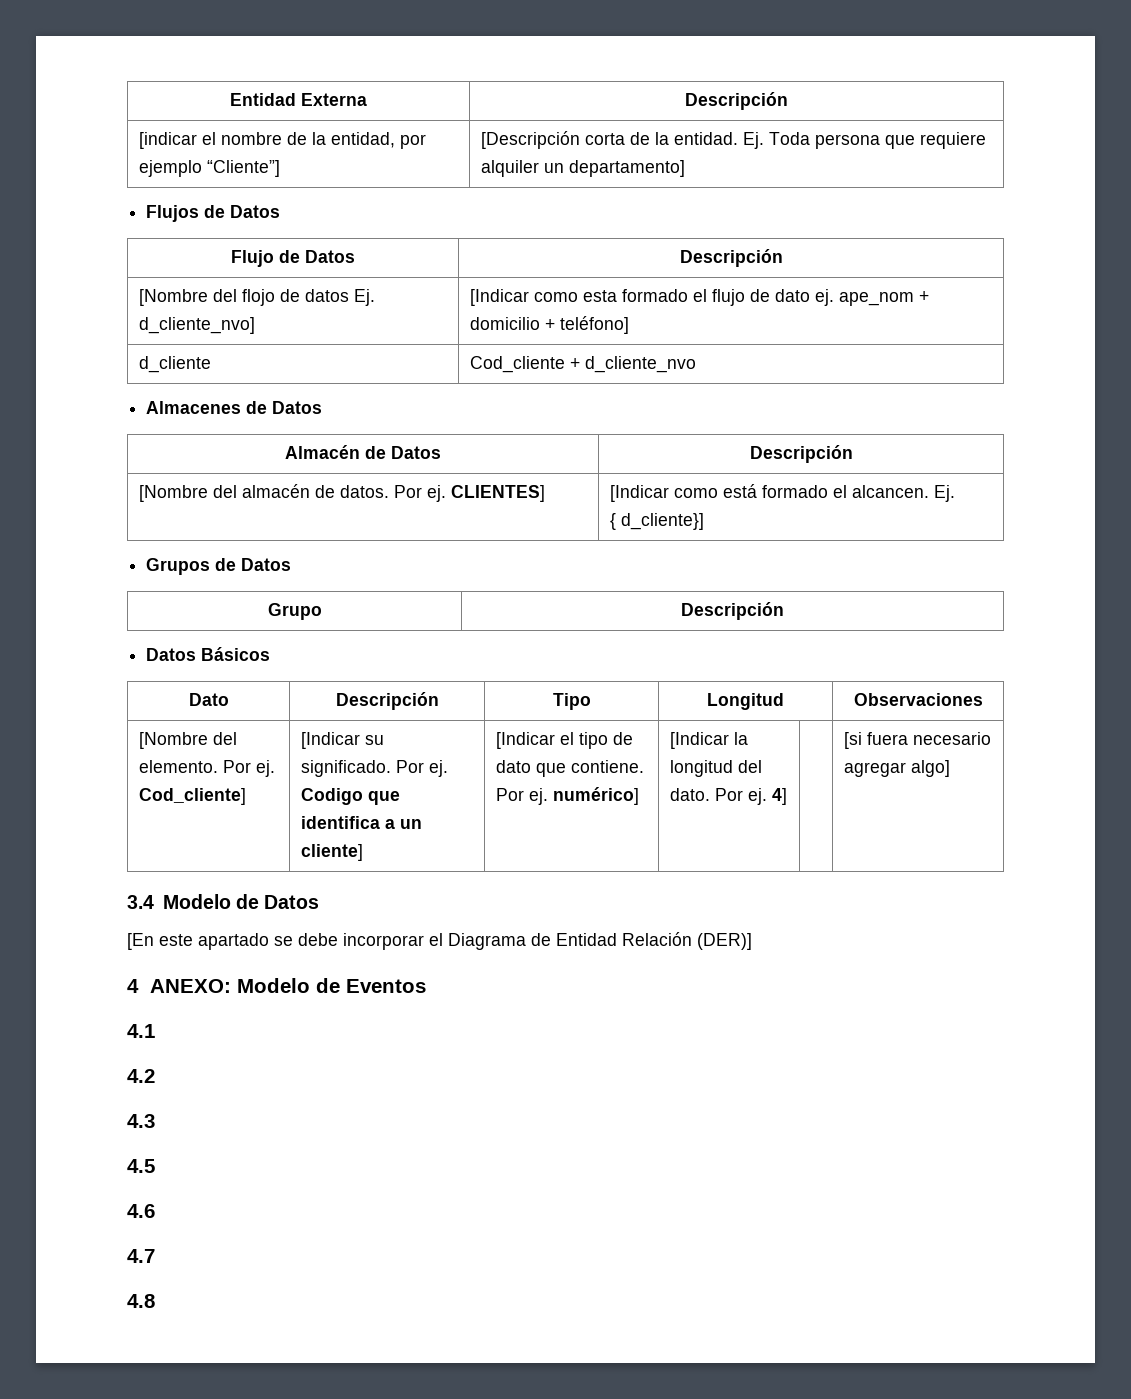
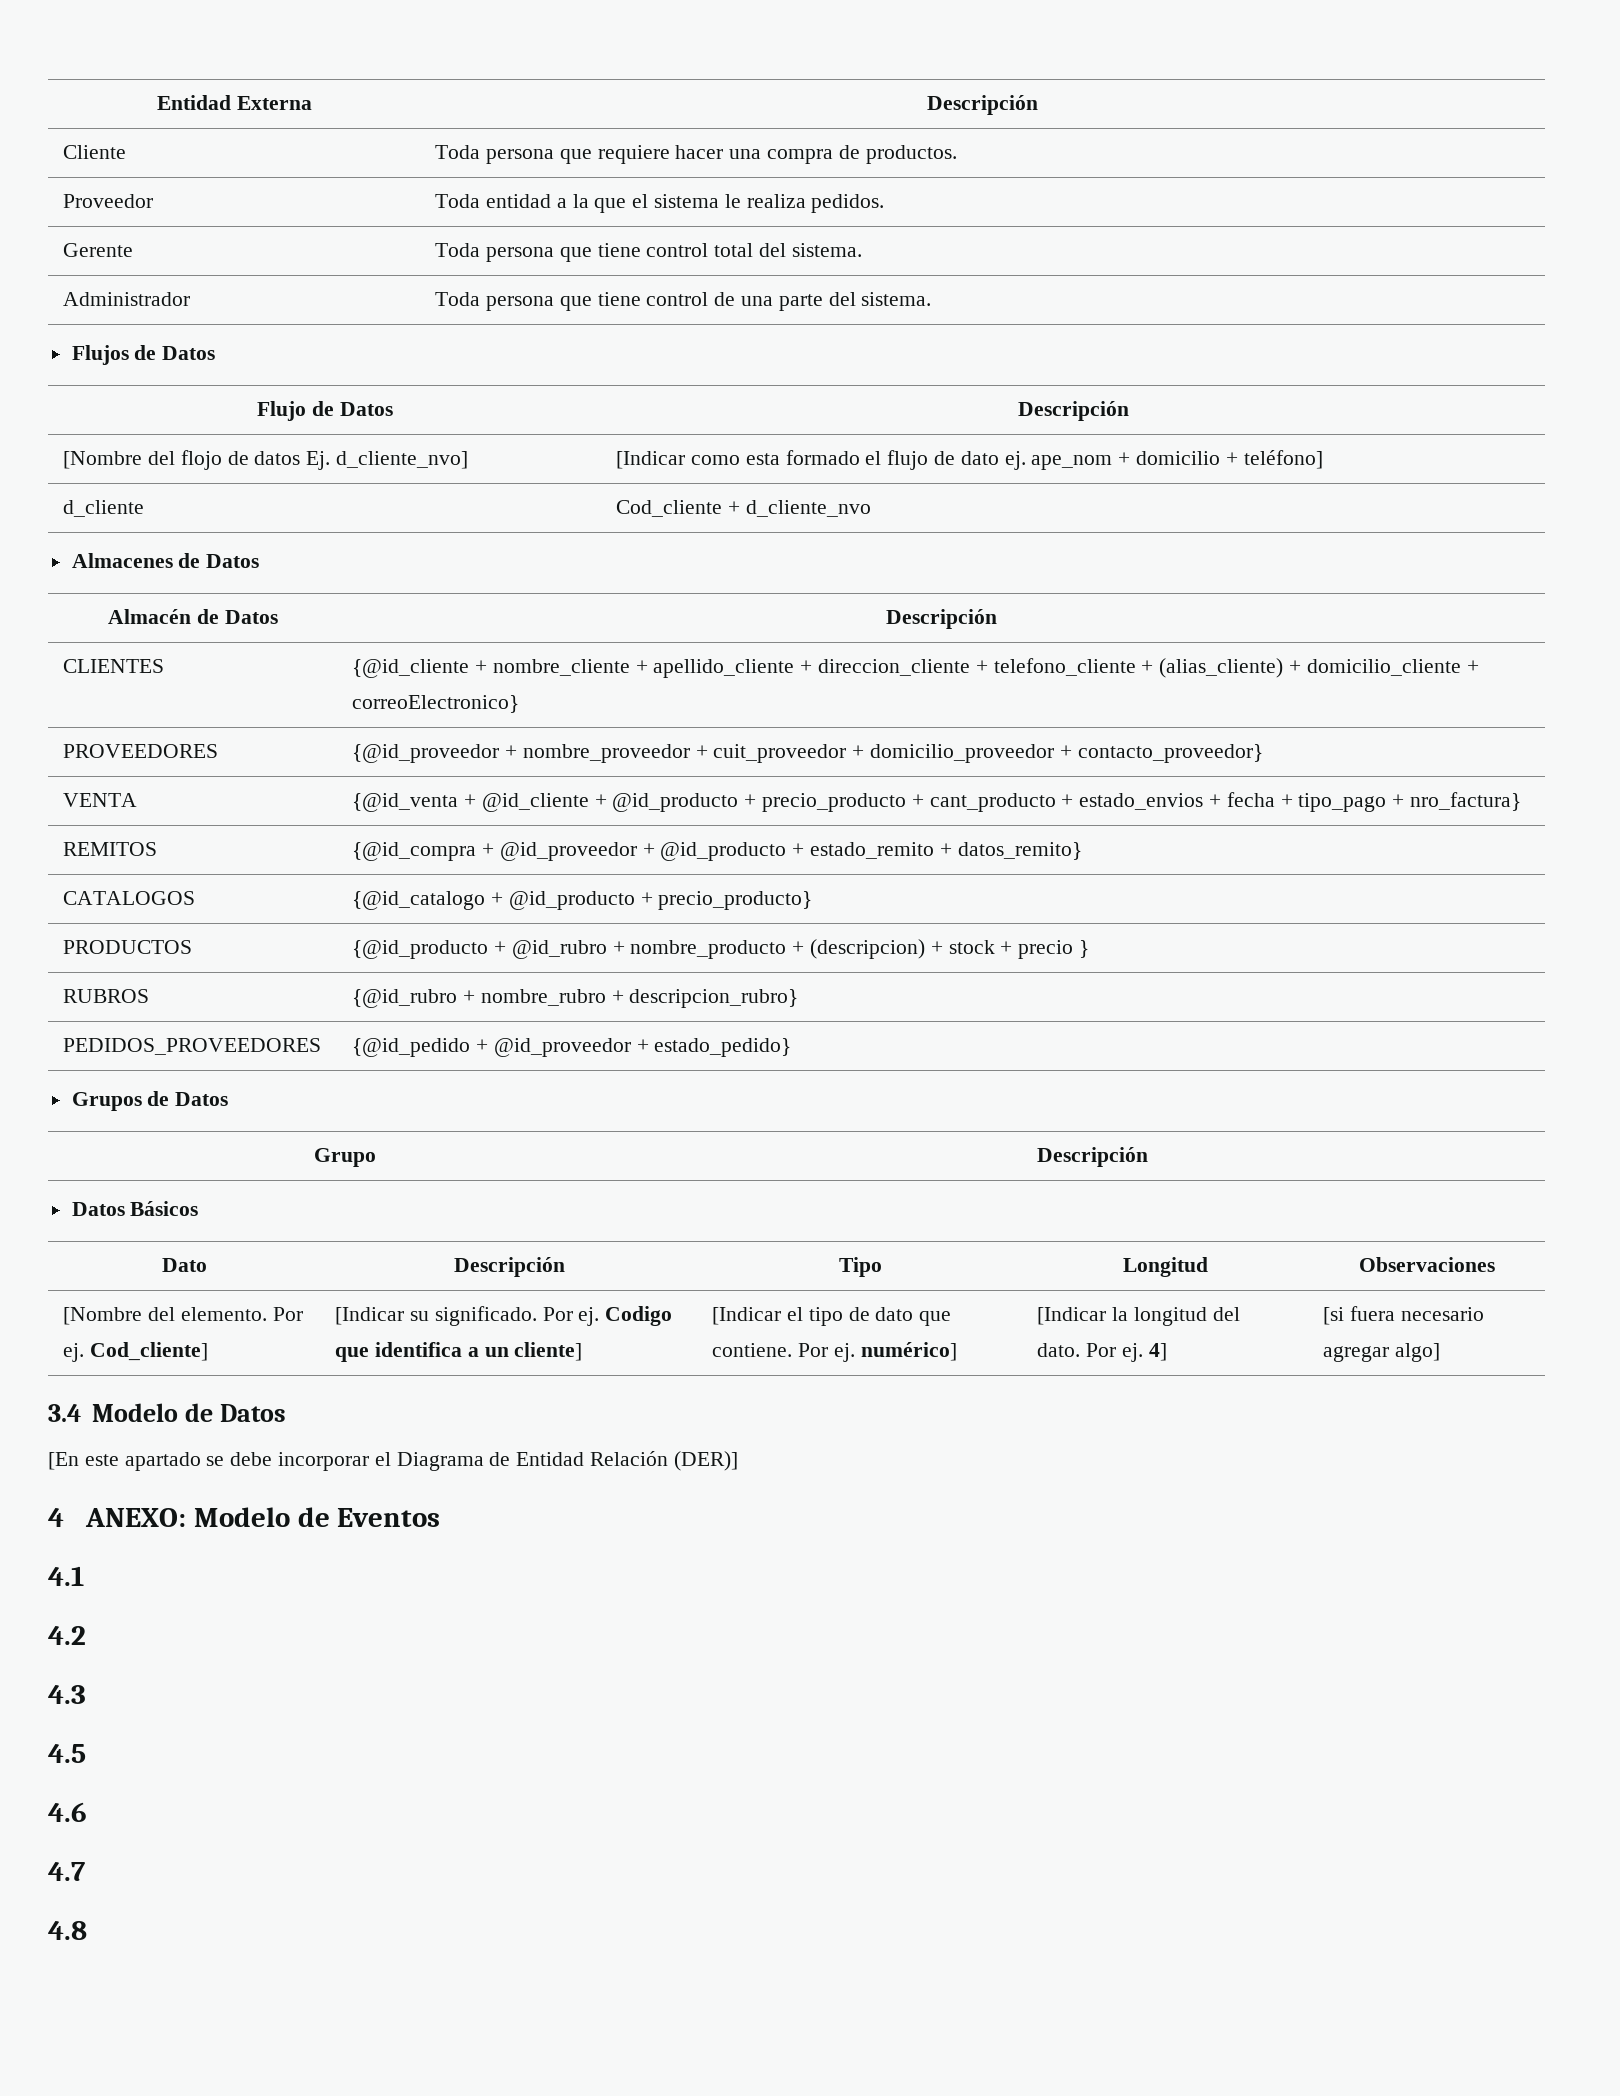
- [indicar el nombre de la entidad, por ejemplo “Cliente”] | [Descripción corta de la entidad. Ej. Toda persona que requiere alquiler un departamento]
+ Cliente | Toda persona que requiere hacer una compra de productos.
+ Proveedor | Toda entidad a la que el sistema le realiza pedidos.
+ Gerente | Toda persona que tiene control total del sistema.
+ Administrador | Toda persona que tiene control de una parte del sistema.
- [Nombre del almacén de datos. Por ej. CLIENTES] | [Indicar como está formado el alcancen. Ej.
- { d_cliente}]
+ CLIENTES | {@id_cliente + nombre_cliente + apellido_cliente + direccion_cliente + telefono_cliente + (alias_cliente) + domicilio_cliente + correoElectronico}
+ PROVEEDORES | {@id_proveedor + nombre_proveedor + cuit_proveedor + domicilio_proveedor + contacto_proveedor}
+ VENTA | {@id_venta + @id_cliente + @id_producto + precio_producto + cant_producto + estado_envios + fecha + tipo_pago + nro_factura}
+ REMITOS | {@id_compra + @id_proveedor + @id_producto + estado_remito + datos_remito}
+ CATALOGOS | {@id_catalogo + @id_producto + precio_producto}
+ PRODUCTOS | {@id_producto + @id_rubro + nombre_producto + (descripcion) + stock + precio }
+ RUBROS | {@id_rubro + nombre_rubro + descripcion_rubro}
+ PEDIDOS_PROVEEDORES | {@id_pedido + @id_proveedor + estado_pedido}

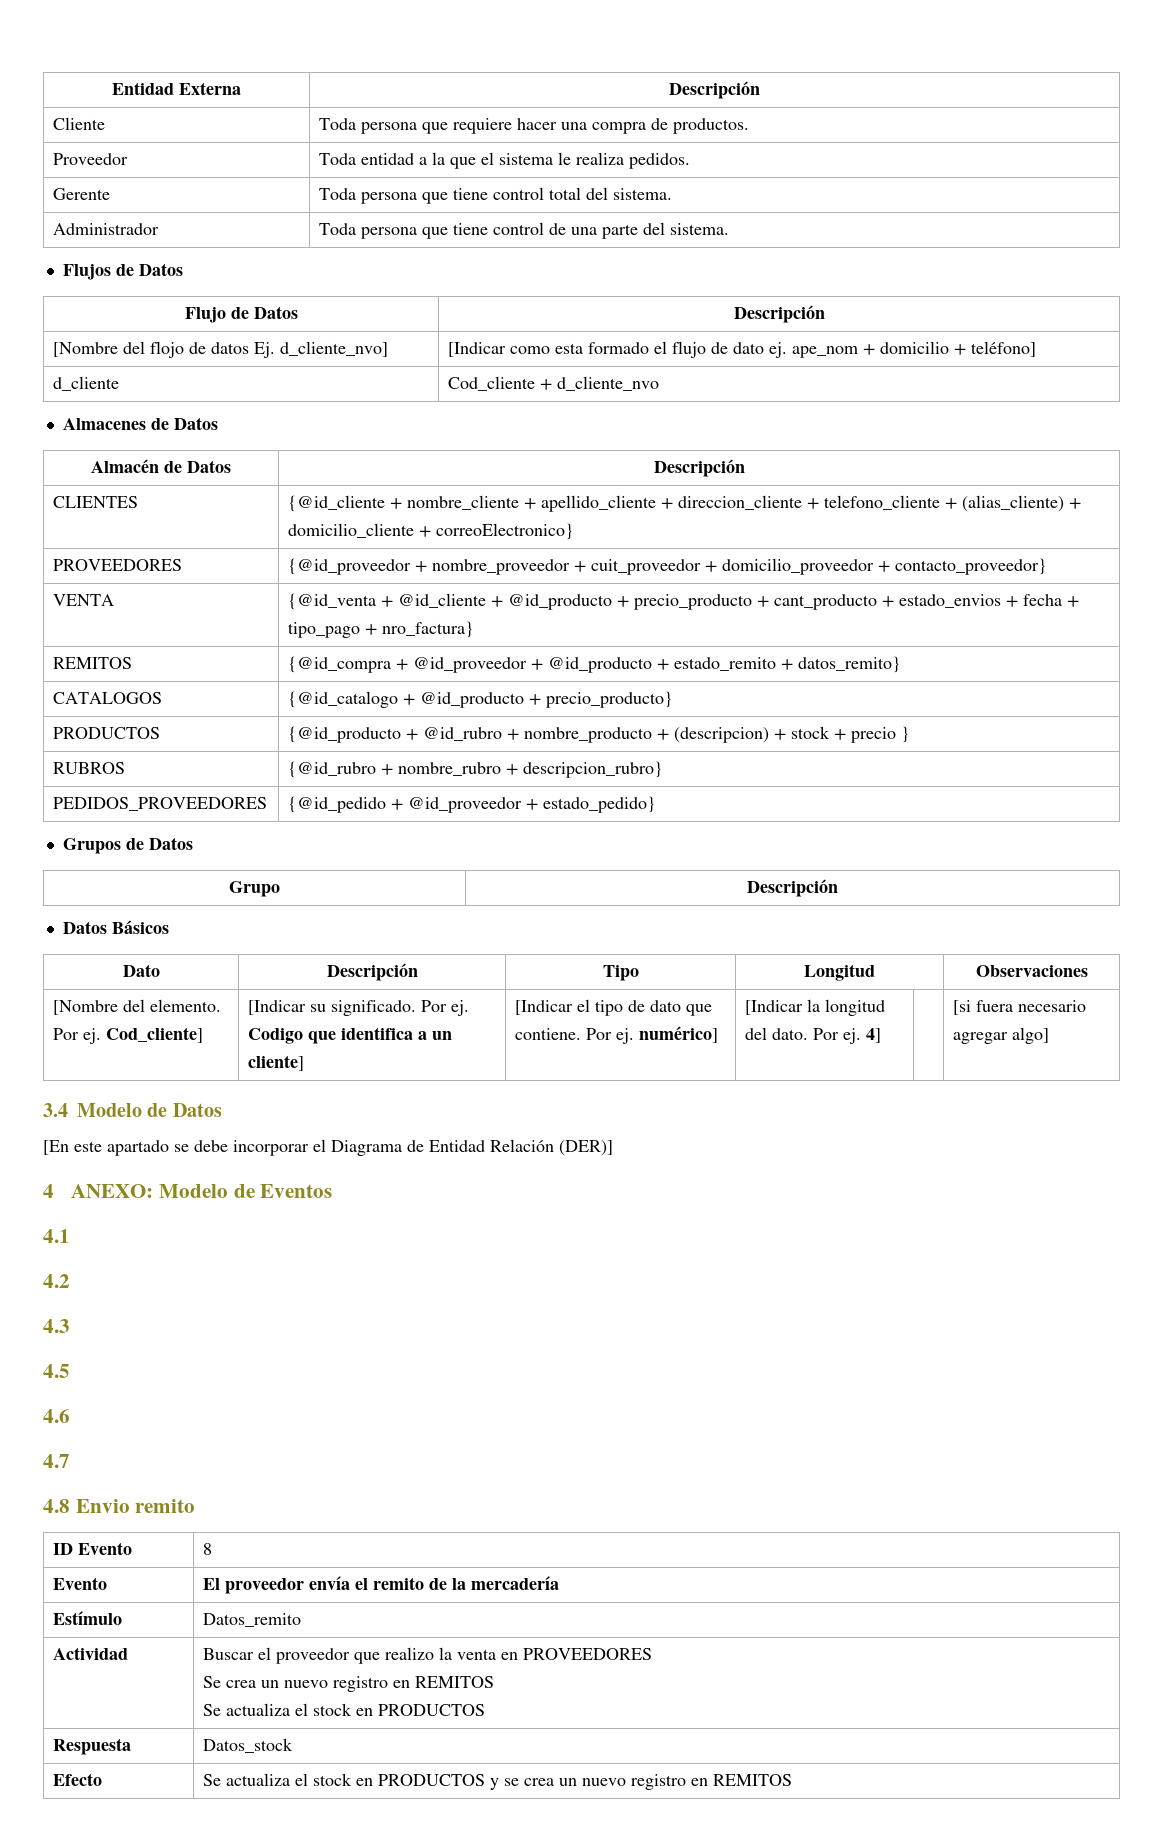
- 4.8
+ 4.8 Envio remito
+ ID Evento | 8
+ Evento | El proveedor envía el remito de la mercadería
+ Estímulo | Datos_remito
+ Actividad | Buscar el proveedor que realizo la venta en PROVEEDORES
+ Se crea un nuevo registro en REMITOS
+ Se actualiza el stock en PRODUCTOS
+ Respuesta | Datos_stock
+ Efecto | Se actualiza el stock en PRODUCTOS y se crea un nuevo registro en REMITOS

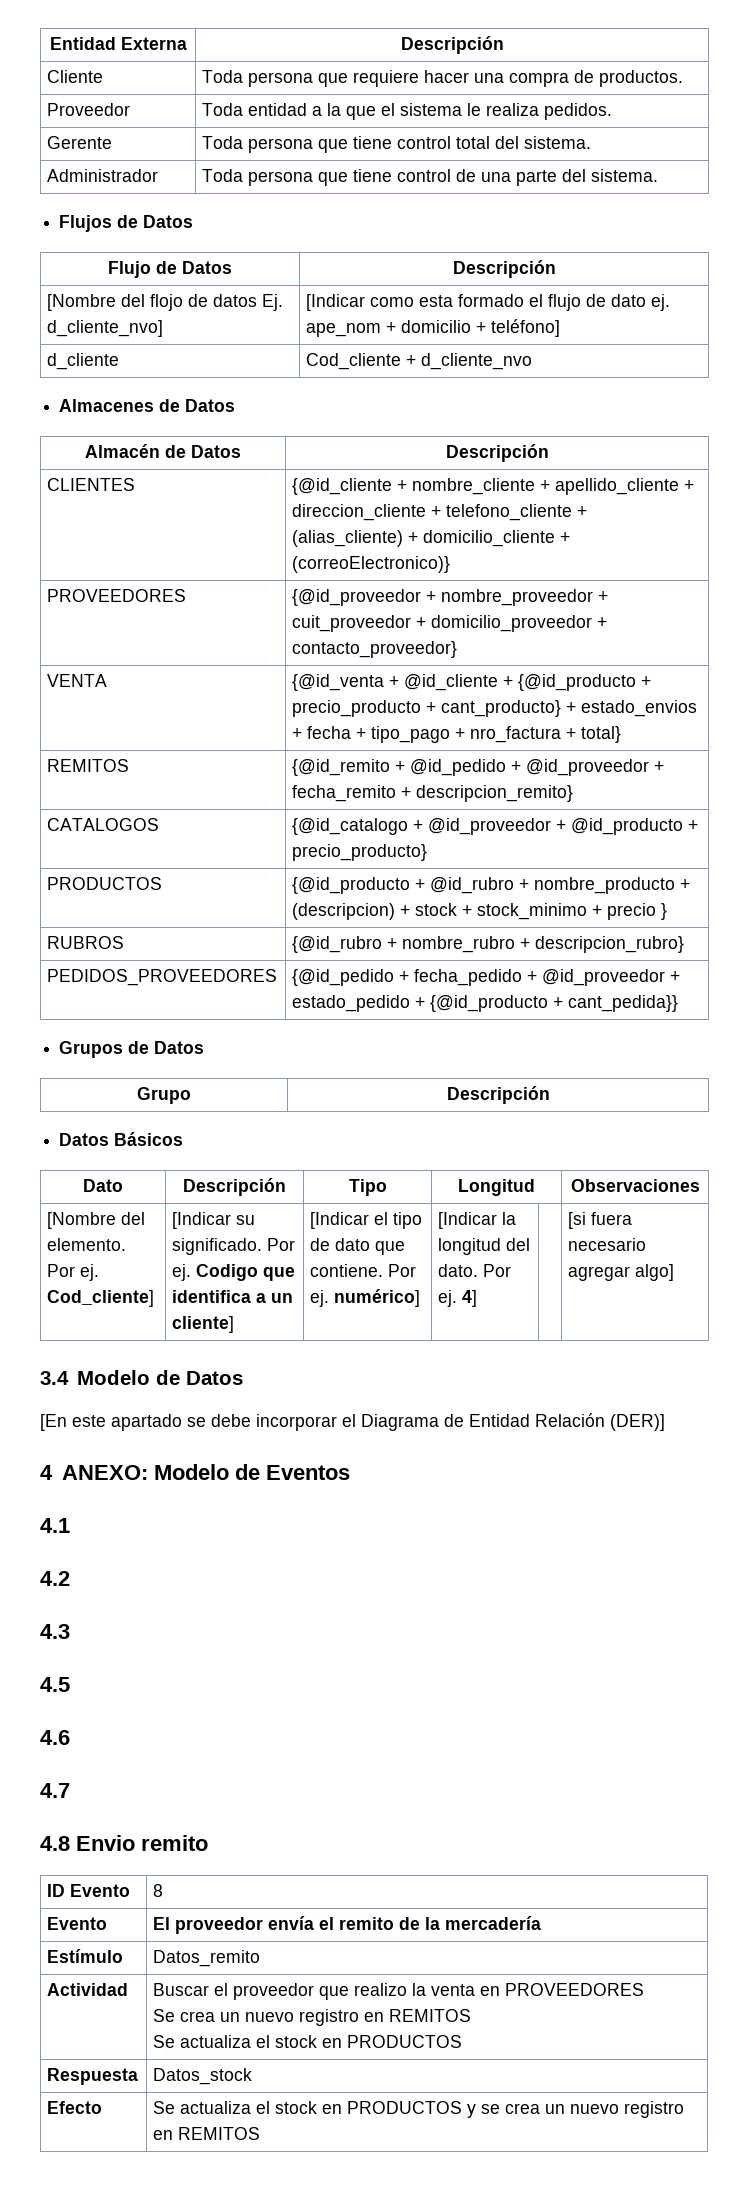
- CLIENTES | {@id_cliente + nombre_cliente + apellido_cliente + direccion_cliente + telefono_cliente + (alias_cliente) + domicilio_cliente + correoElectronico}
+ CLIENTES | {@id_cliente + nombre_cliente + apellido_cliente + direccion_cliente + telefono_cliente + (alias_cliente) + domicilio_cliente + (correoElectronico)}
- VENTA | {@id_venta + @id_cliente + @id_producto + precio_producto + cant_producto + estado_envios + fecha + tipo_pago + nro_factura}
- REMITOS | {@id_compra + @id_proveedor + @id_producto + estado_remito + datos_remito}
+ VENTA | {@id_venta + @id_cliente + {@id_producto + precio_producto + cant_producto} + estado_envios + fecha + tipo_pago + nro_factura + total}
+ REMITOS | {@id_remito + @id_pedido + @id_proveedor + fecha_remito + descripcion_remito}
- CATALOGOS | {@id_catalogo + @id_producto + precio_producto}
+ CATALOGOS | {@id_catalogo + @id_proveedor + @id_producto + precio_producto}
- PRODUCTOS | {@id_producto + @id_rubro + nombre_producto + (descripcion) + stock + precio }
+ PRODUCTOS | {@id_producto + @id_rubro + nombre_producto + (descripcion) + stock + stock_minimo + precio }
- PEDIDOS_PROVEEDORES | {@id_pedido + @id_proveedor + estado_pedido}
+ PEDIDOS_PROVEEDORES | {@id_pedido + fecha_pedido + @id_proveedor + estado_pedido + {@id_producto + cant_pedida}}

